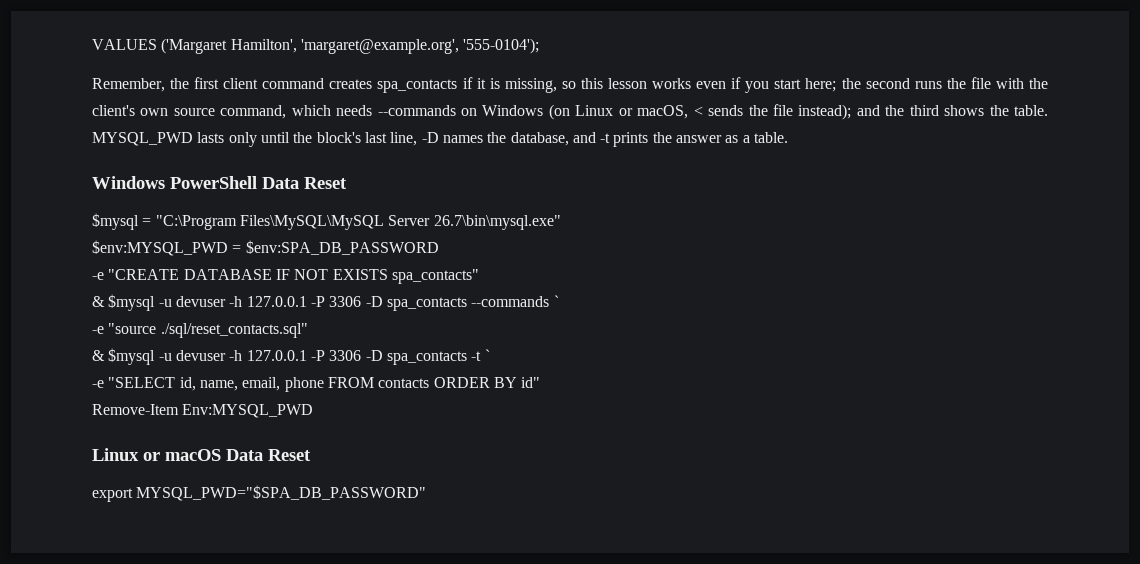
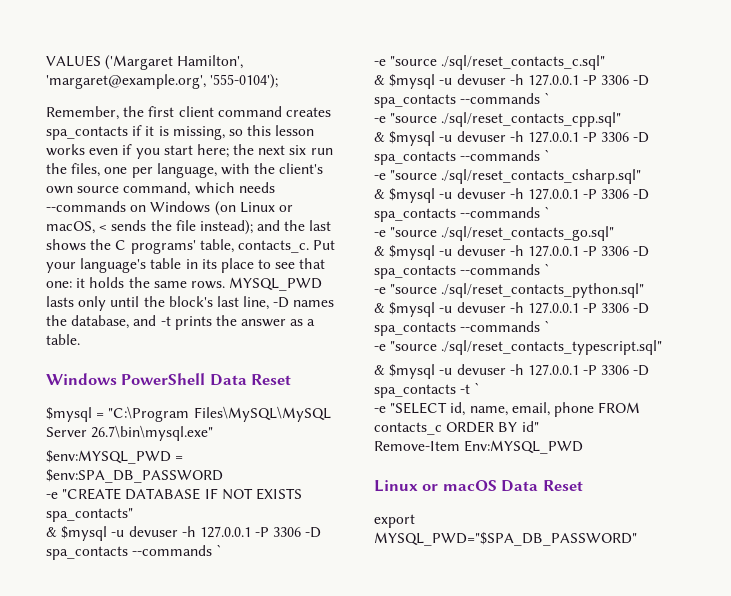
- Remember, the first client command creates spa_contacts if it is missing, so this lesson works even if you start here; the second runs the file with the client's own source command, which needs --commands on Windows (on Linux or macOS, < sends the file instead); and the third shows the table.
+ Remember, the first client command creates spa_contacts if it is missing, so this lesson works even if you start here; the next six run the files, one per language, with the client's own source command, which needs --commands on Windows (on Linux or macOS, < sends the file instead); and the last shows the C programs' table, contacts_c. Put your language's table in its place to see that one: it holds the same rows.
- -e "source ./sql/reset_contacts.sql"
+ -e "source ./sql/reset_contacts_c.sql"
+ & $mysql -u devuser -h 127.0.0.1 -P 3306 -D spa_contacts --commands `
+ -e "source ./sql/reset_contacts_cpp.sql"
+ & $mysql -u devuser -h 127.0.0.1 -P 3306 -D spa_contacts --commands `
+ -e "source ./sql/reset_contacts_csharp.sql"
+ & $mysql -u devuser -h 127.0.0.1 -P 3306 -D spa_contacts --commands `
+ -e "source ./sql/reset_contacts_go.sql"
+ & $mysql -u devuser -h 127.0.0.1 -P 3306 -D spa_contacts --commands `
+ -e "source ./sql/reset_contacts_python.sql"
+ & $mysql -u devuser -h 127.0.0.1 -P 3306 -D spa_contacts --commands `
+ -e "source ./sql/reset_contacts_typescript.sql"
- -e "SELECT id, name, email, phone FROM contacts ORDER BY id"
+ -e "SELECT id, name, email, phone FROM contacts_c ORDER BY id"

